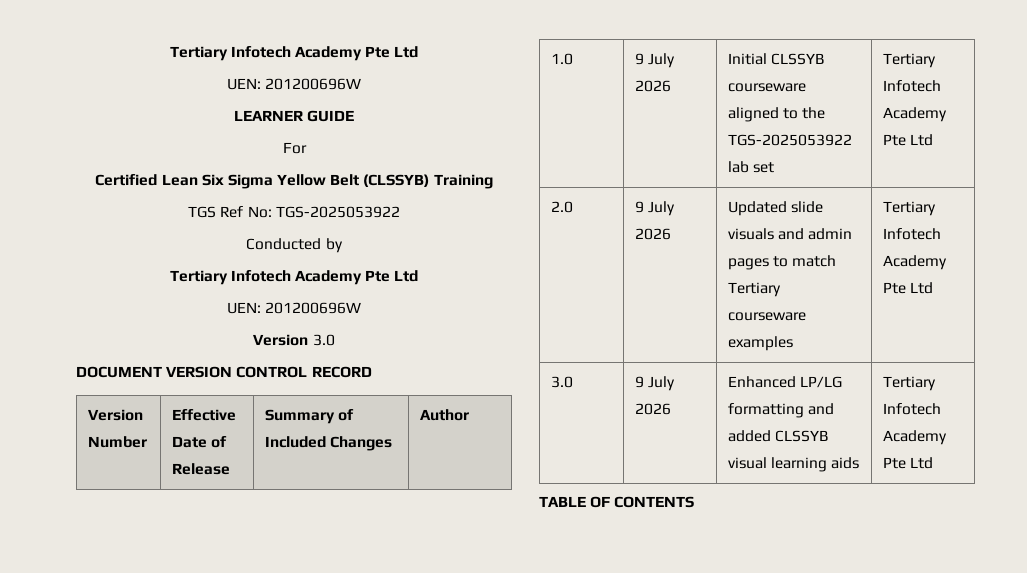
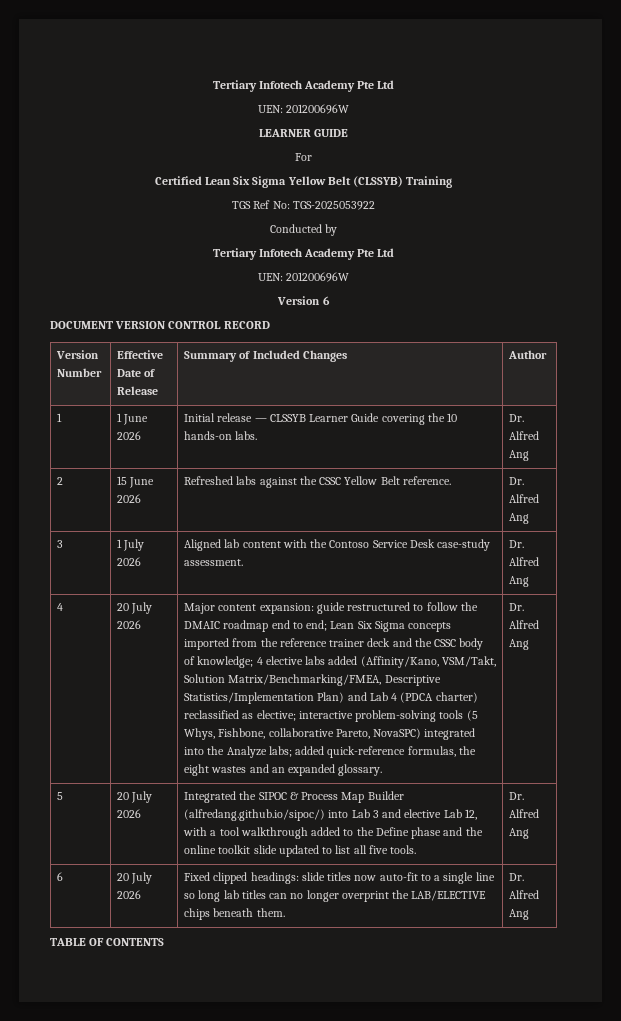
- Version 3.0
+ Version 6
- 1.0 | 9 July 2026 | Initial CLSSYB courseware aligned to the TGS-2025053922 lab set | Tertiary Infotech Academy Pte Ltd
- 2.0 | 9 July 2026 | Updated slide visuals and admin pages to match Tertiary courseware examples | Tertiary Infotech Academy Pte Ltd
- 3.0 | 9 July 2026 | Enhanced LP/LG formatting and added CLSSYB visual learning aids | Tertiary Infotech Academy Pte Ltd
+ 1 | 1 June 2026 | Initial release — CLSSYB Learner Guide covering the 10 hands-on labs. | Dr. Alfred Ang
+ 2 | 15 June 2026 | Refreshed labs against the CSSC Yellow Belt reference. | Dr. Alfred Ang
+ 3 | 1 July 2026 | Aligned lab content with the Contoso Service Desk case-study assessment. | Dr. Alfred Ang
+ 4 | 20 July 2026 | Major content expansion: guide restructured to follow the DMAIC roadmap end to end; Lean Six Sigma concepts imported from the reference trainer deck and the CSSC body of knowledge; 4 elective labs added (Affinity/Kano, VSM/Takt, Solution Matrix/Benchmarking/FMEA, Descriptive Statistics/Implementation Plan) and Lab 4 (PDCA charter) reclassified as elective; interactive problem-solving tools (5 Whys, Fishbone, collaborative Pareto, NovaSPC) integrated into the Analyze labs; added quick-reference formulas, the eight wastes and an expanded glossary. | Dr. Alfred Ang
+ 5 | 20 July 2026 | Integrated the SIPOC & Process Map Builder (alfredang.github.io/sipoc/) into Lab 3 and elective Lab 12, with a tool walkthrough added to the Define phase and the online toolkit slide updated to list all five tools. | Dr. Alfred Ang
+ 6 | 20 July 2026 | Fixed clipped headings: slide titles now auto-fit to a single line so long lab titles can no longer overprint the LAB/ELECTIVE chips beneath them. | Dr. Alfred Ang

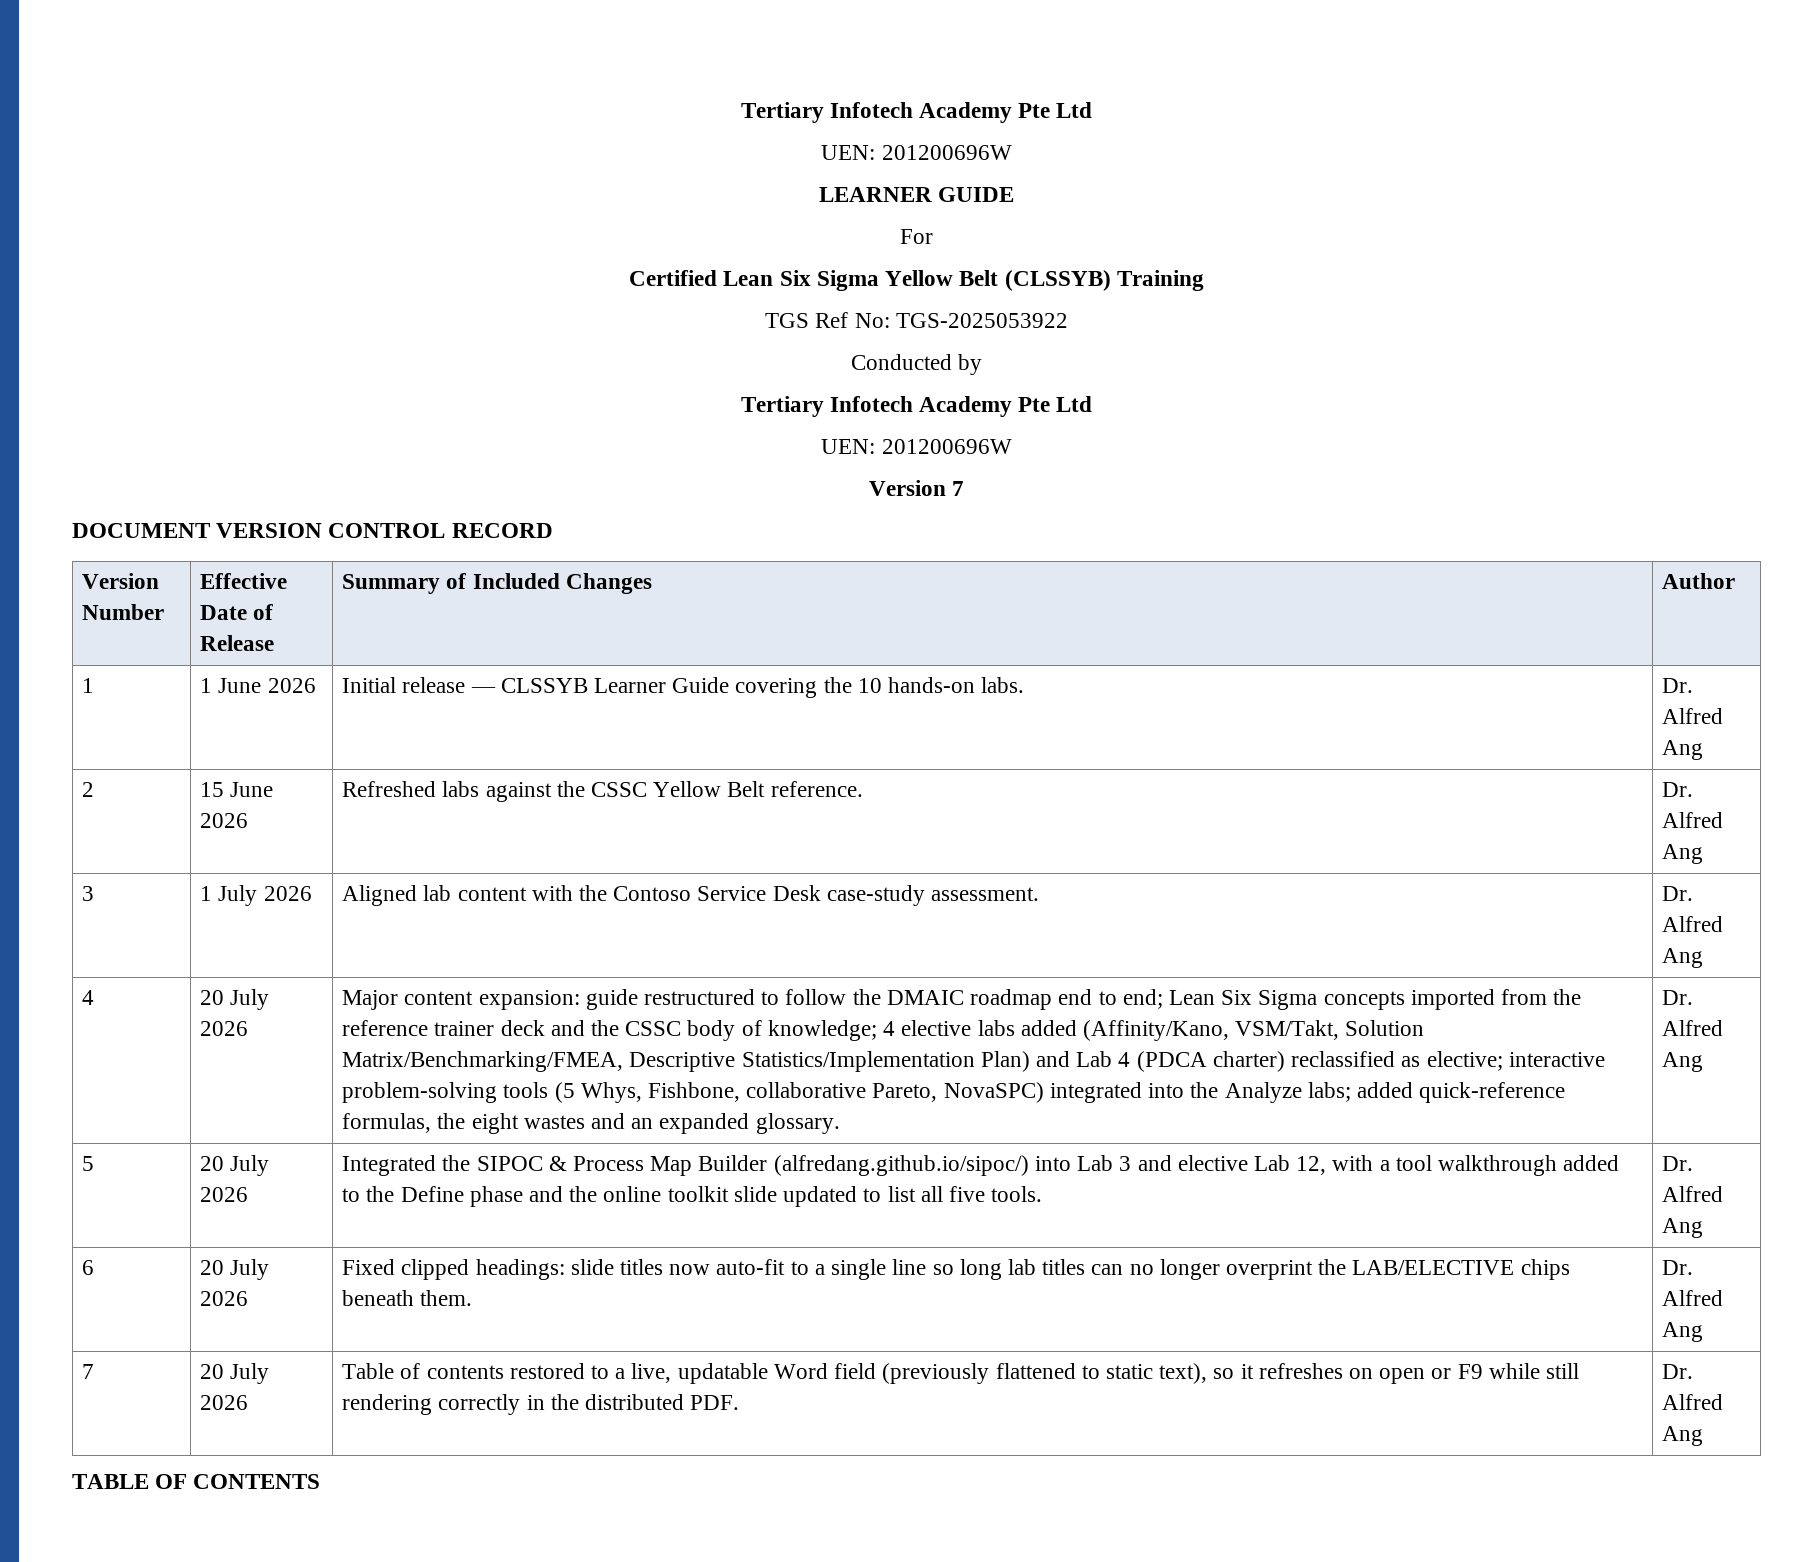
- Version 6
+ Version 7
+ 7 | 20 July 2026 | Table of contents restored to a live, updatable Word field (previously flattened to static text), so it refreshes on open or F9 while still rendering correctly in the distributed PDF. | Dr. Alfred Ang

